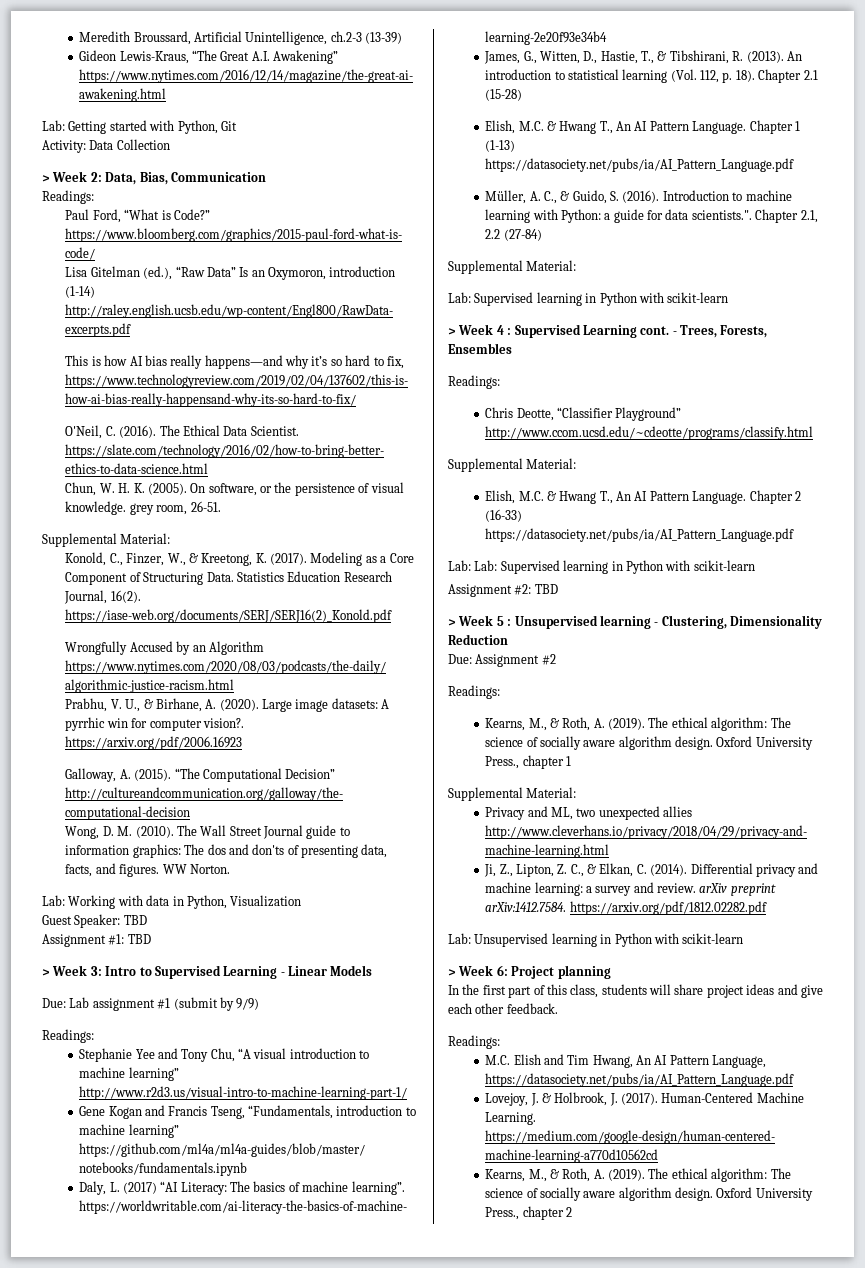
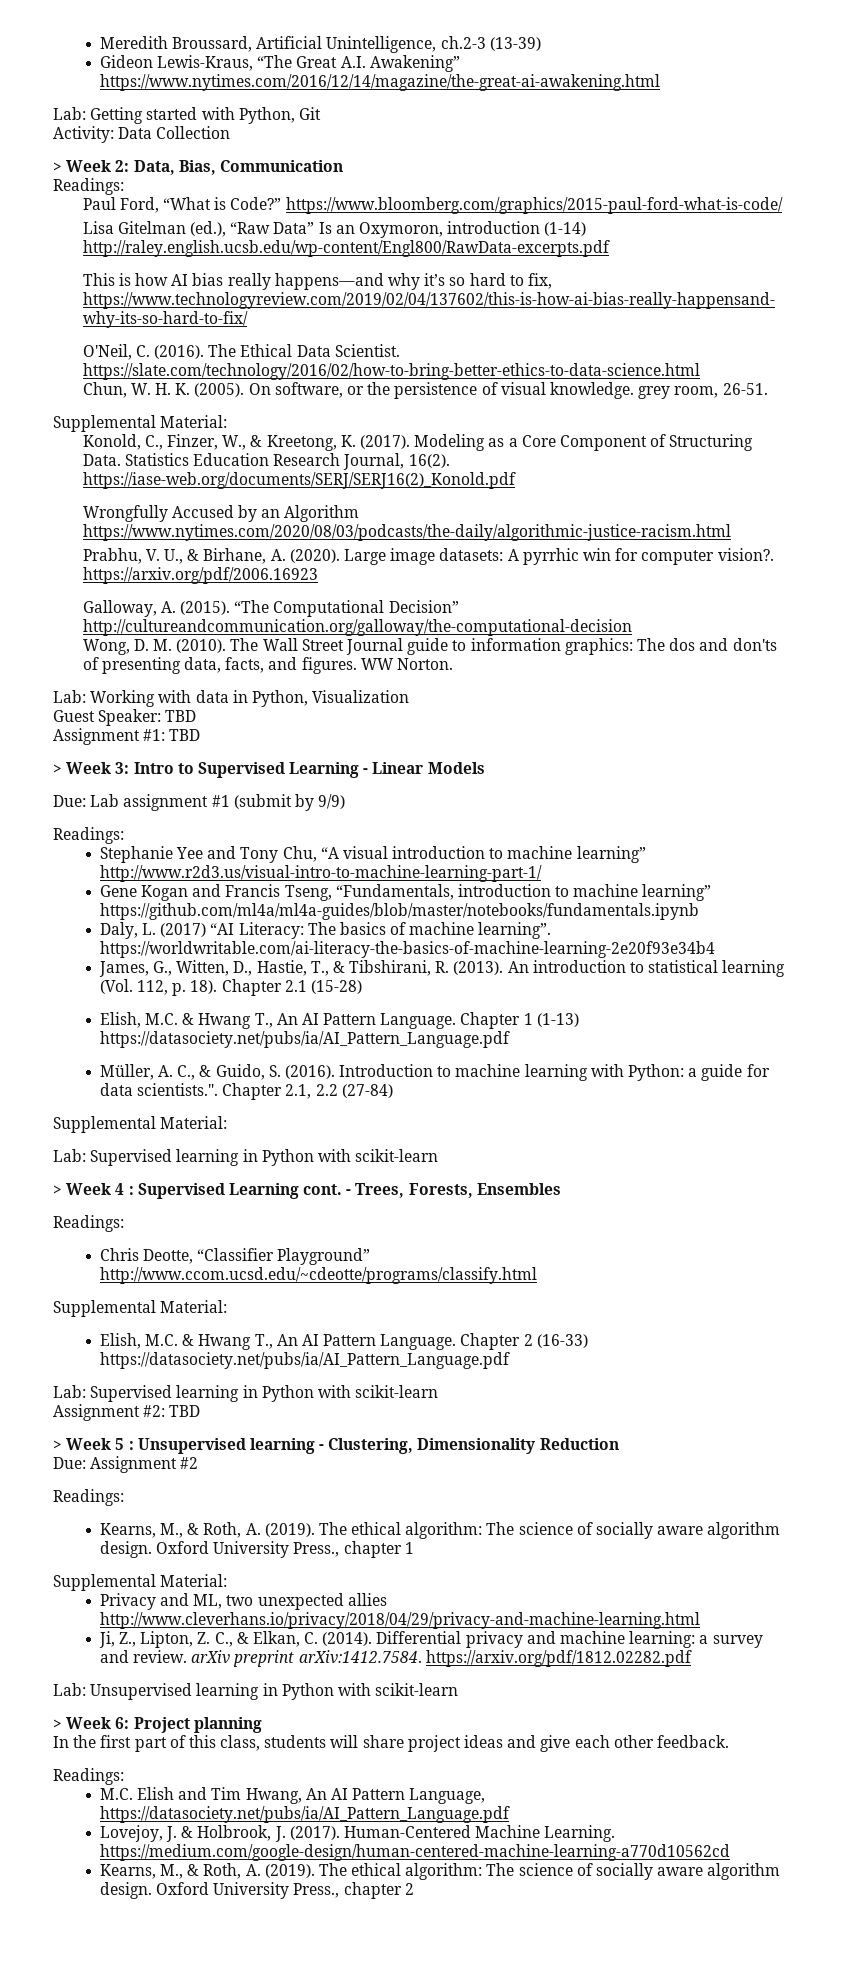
  Chapter 2 (16-33) https://datasociety.net/pubs/ia/AI_Pattern_Language.pdf
- Lab: Lab: Supervised learning in Python with scikit-learn
+ Lab: Supervised learning in Python with scikit-learn

